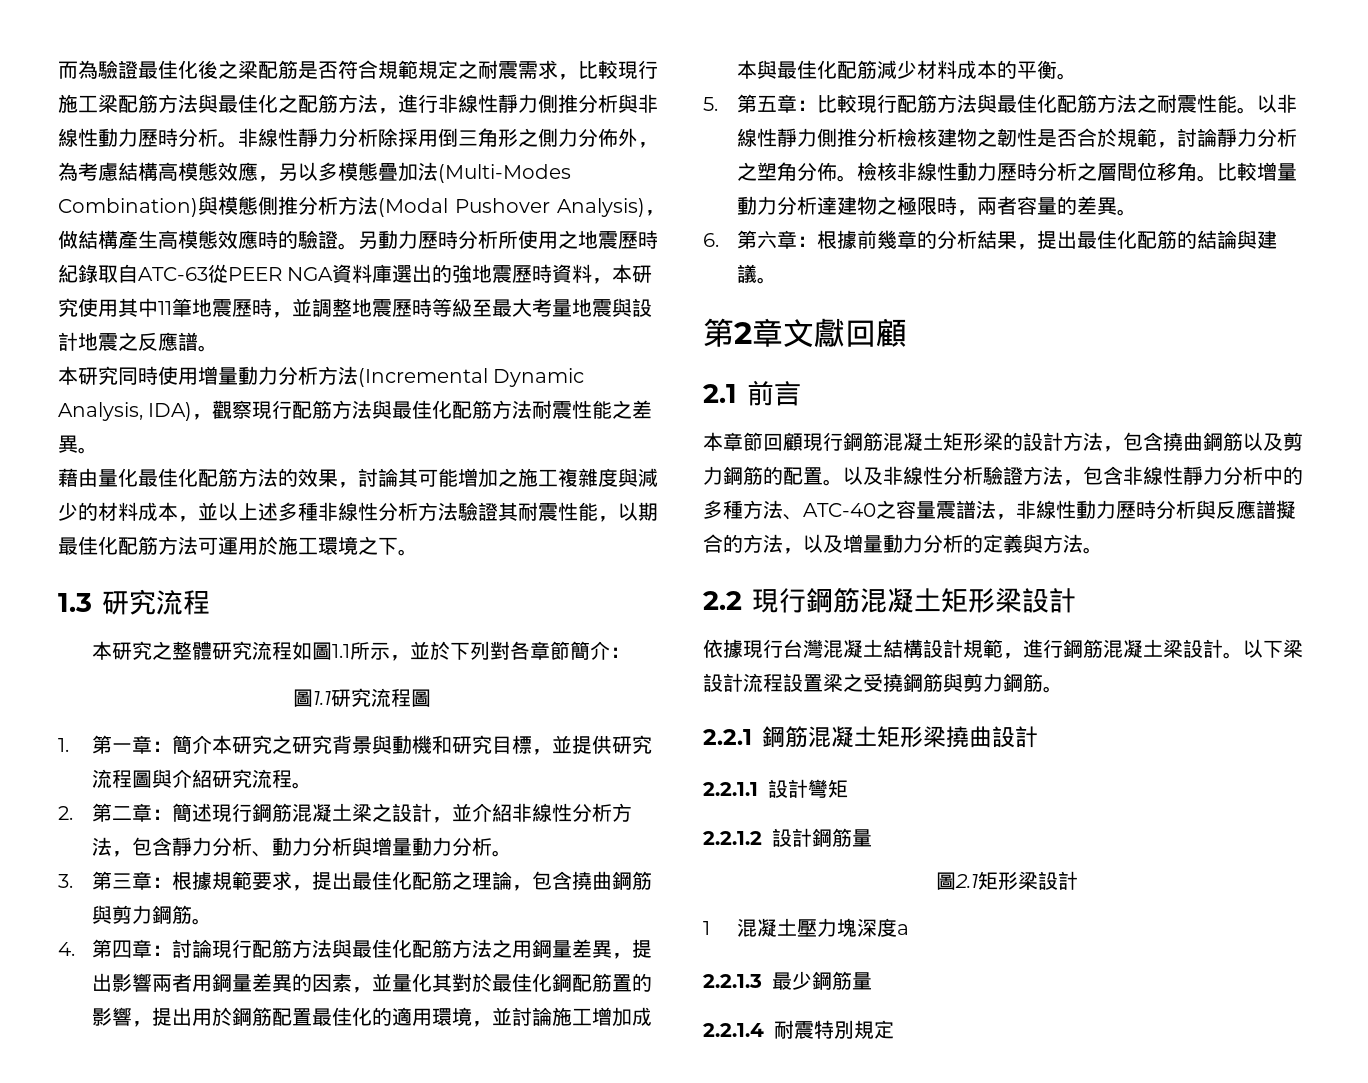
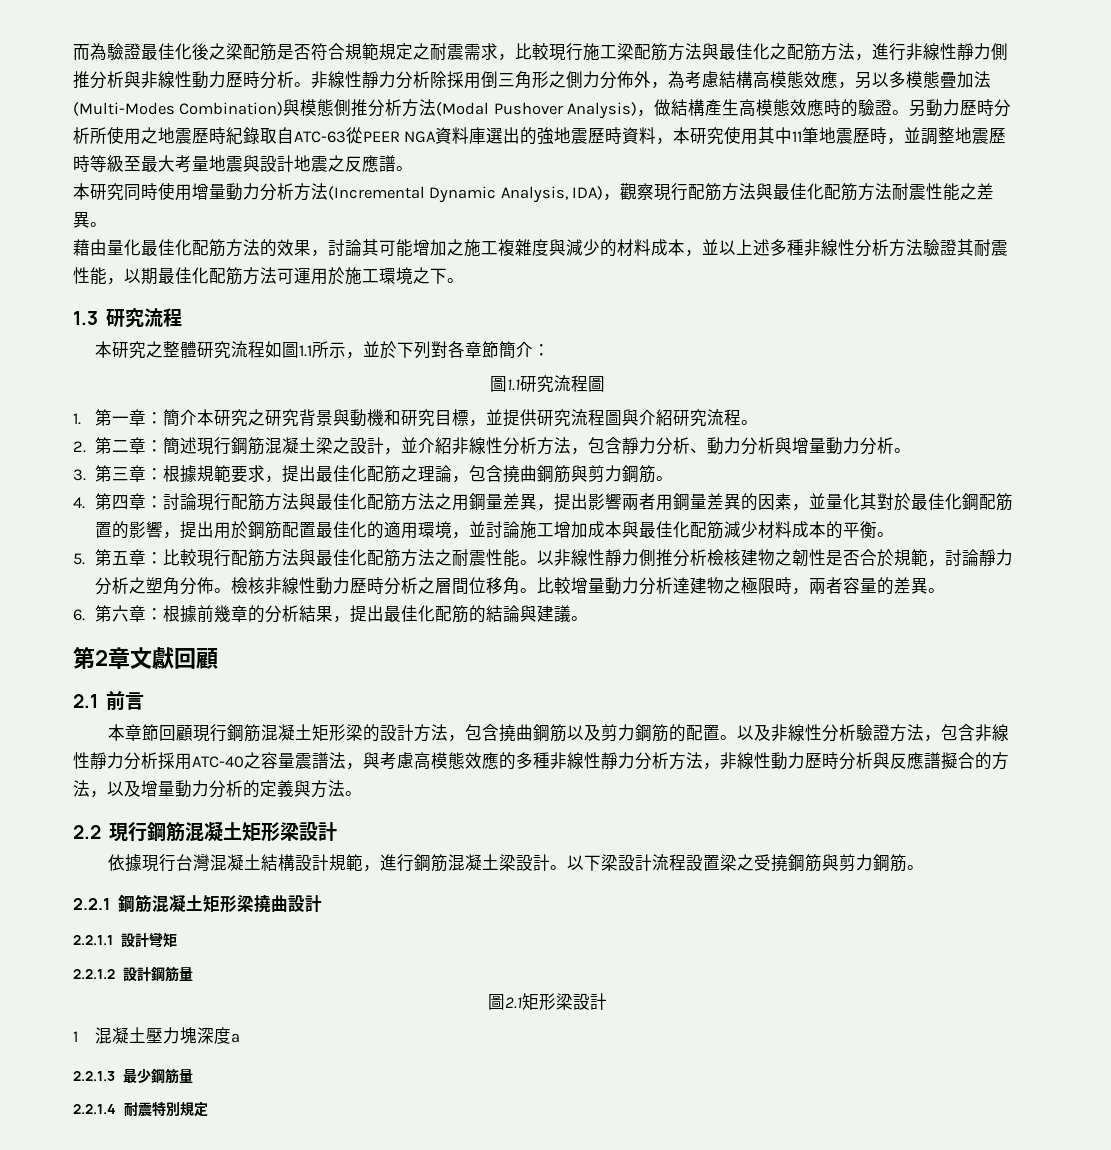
- 以及非線性分析驗證方法，包含非線性靜力分析中的多種方法、ATC-40之容量震譜法，非線性動力歷時分析與反應譜擬合的方法，以及增量動力分析的定義與方法。
+ 以及非線性分析驗證方法，包含非線性靜力分析採用ATC-40之容量震譜法，與考慮高模態效應的多種非線性靜力分析方法，非線性動力歷時分析與反應譜擬合的方法，以及增量動力分析的定義與方法。

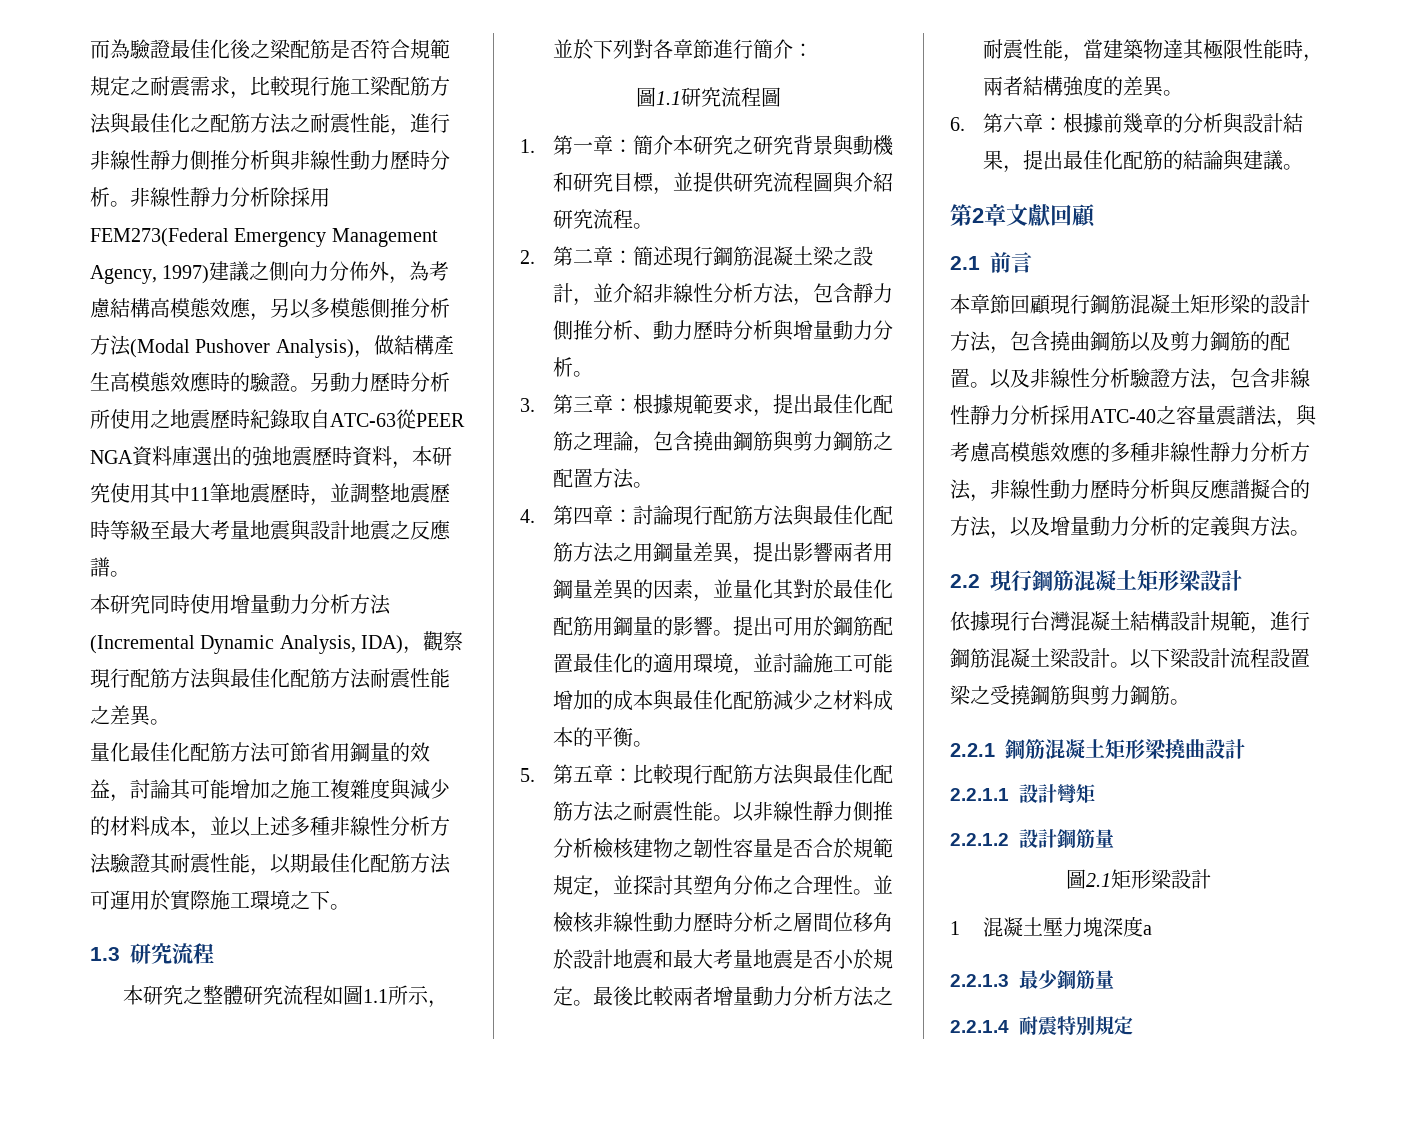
- 而為驗證最佳化後之梁配筋是否符合規範規定之耐震需求，比較現行施工梁配筋方法與最佳化之配筋方法，進行非線性靜力側推分析與非線性動力歷時分析。
+ 而為驗證最佳化後之梁配筋是否符合規範規定之耐震需求，比較現行施工梁配筋方法與最佳化之配筋方法之耐震性能，進行非線性靜力側推分析與非線性動力歷時分析。
- 非線性靜力分析除採用倒三角形之側力分佈外，為考慮結構高模態效應，另以多模態疊加法(Multi-Modes Combination)與模態側推分析方法(Modal Pushover Analysis)，做結構產生高模態效應時的驗證。
+ 非線性靜力分析除採用FEM273(Federal Emergency Management Agency, 1997)建議之側向力分佈外，為考慮結構高模態效應，另以多模態側推分析方法(Modal Pushover Analysis)，做結構產生高模態效應時的驗證。
- 藉由量化最佳化配筋方法的效果，討論其可能增加之施工複雜度與減少的材料成本，並以上述多種非線性分析方法驗證其耐震性能，以期最佳化配筋方法可運用於施工環境之下。
+ 量化最佳化配筋方法可節省用鋼量的效益，討論其可能增加之施工複雜度與減少的材料成本，並以上述多種非線性分析方法驗證其耐震性能，以期最佳化配筋方法可運用於實際施工環境之下。
- 本研究之整體研究流程如圖1.1所示，並於下列對各章節簡介：
+ 本研究之整體研究流程如圖1.1所示，並於下列對各章節進行簡介：
- 2.第二章：簡述現行鋼筋混凝土梁之設計，並介紹非線性分析方法，包含靜力分析、動力分析與增量動力分析。
+ 2.第二章：簡述現行鋼筋混凝土梁之設計，並介紹非線性分析方法，包含靜力側推分析、動力歷時分析與增量動力分析。
- 3.第三章：根據規範要求，提出最佳化配筋之理論，包含撓曲鋼筋與剪力鋼筋。
+ 3.第三章：根據規範要求，提出最佳化配筋之理論，包含撓曲鋼筋與剪力鋼筋之配置方法。
- 4.第四章：討論現行配筋方法與最佳化配筋方法之用鋼量差異，提出影響兩者用鋼量差異的因素，並量化其對於最佳化鋼配筋置的影響，提出用於鋼筋配置最佳化的適用環境，並討論施工增加成本與最佳化配筋減少材料成本的平衡。
+ 4.第四章：討論現行配筋方法與最佳化配筋方法之用鋼量差異，提出影響兩者用鋼量差異的因素，並量化其對於最佳化配筋用鋼量的影響。提出可用於鋼筋配置最佳化的適用環境，並討論施工可能增加的成本與最佳化配筋減少之材料成本的平衡。
- 以非線性靜力側推分析檢核建物之韌性是否合於規範，討論靜力分析之塑角分佈。檢核非線性動力歷時分析之層間位移角。比較增量動力分析達建物之極限時，兩者容量的差異。
+ 以非線性靜力側推分析檢核建物之韌性容量是否合於規範規定，並探討其塑角分佈之合理性。並檢核非線性動力歷時分析之層間位移角於設計地震和最大考量地震是否小於規定。最後比較兩者增量動力分析方法之耐震性能，當建築物達其極限性能時，兩者結構強度的差異。
- 6.第六章：根據前幾章的分析結果，提出最佳化配筋的結論與建議。
+ 6.第六章：根據前幾章的分析與設計結果，提出最佳化配筋的結論與建議。

